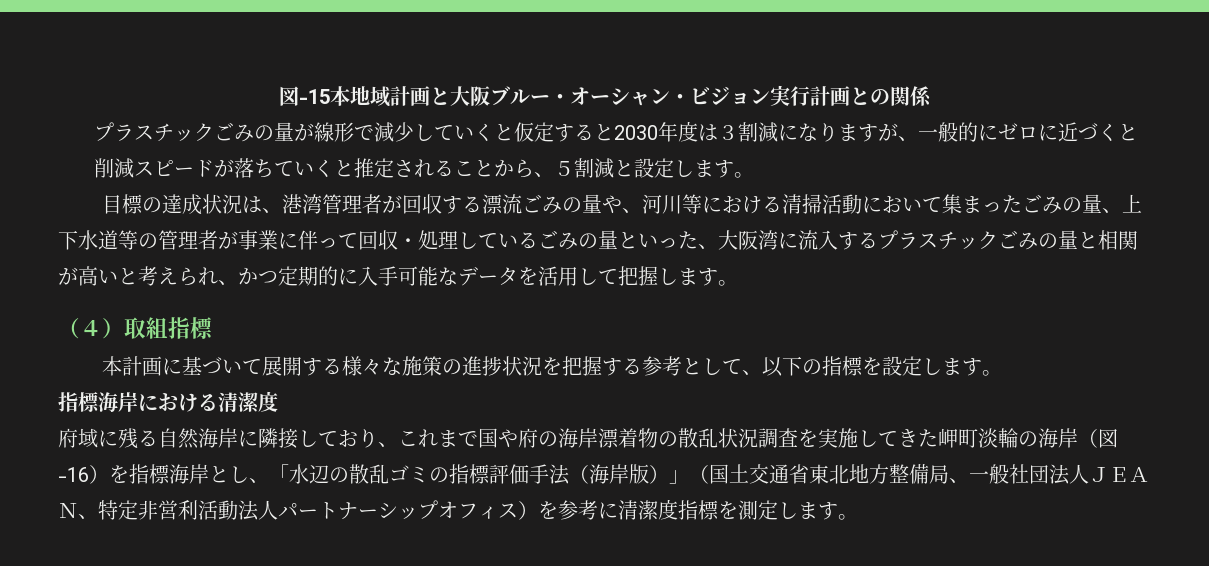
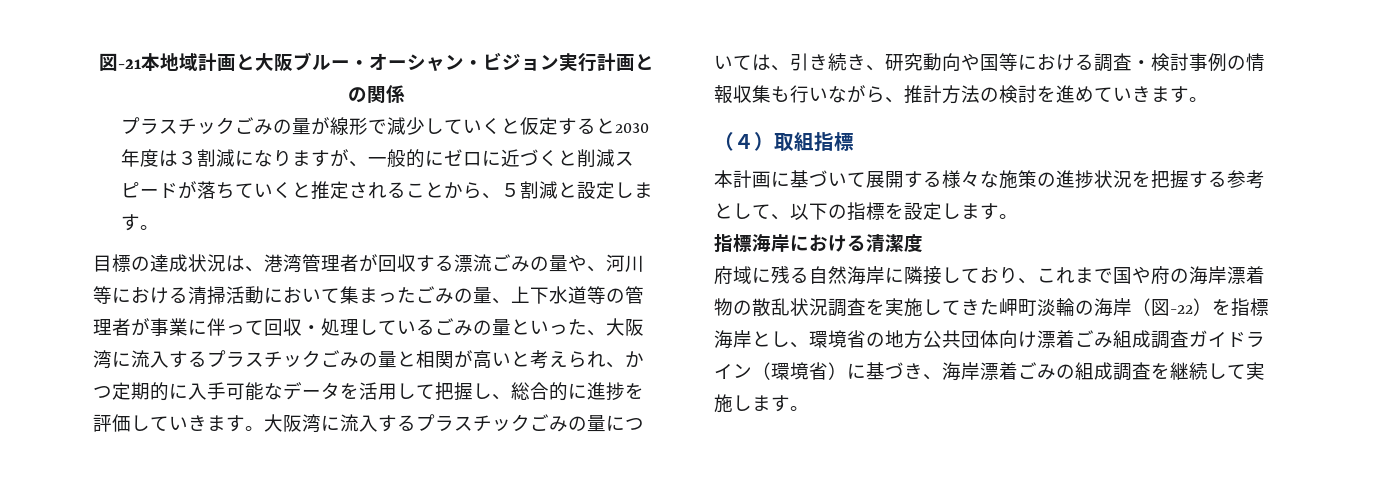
- 図-15本地域計画と大阪ブルー・オーシャン・ビジョン実行計画との関係
+ 図-21本地域計画と大阪ブルー・オーシャン・ビジョン実行計画との関係
- 目標の達成状況は、港湾管理者が回収する漂流ごみの量や、河川等における清掃活動において集まったごみの量、上下水道等の管理者が事業に伴って回収・処理しているごみの量といった、大阪湾に流入するプラスチックごみの量と相関が高いと考えられ、かつ定期的に入手可能なデータを活用して把握します。
+ 目標の達成状況は、港湾管理者が回収する漂流ごみの量や、河川等における清掃活動において集まったごみの量、上下水道等の管理者が事業に伴って回収・処理しているごみの量といった、大阪湾に流入するプラスチックごみの量と相関が高いと考えられ、かつ定期的に入手可能なデータを活用して把握し、総合的に進捗を評価していきます。大阪湾に流入するプラスチックごみの量については、引き続き、研究動向や国等における調査・検討事例の情報収集も行いながら、推計方法の検討を進めていきます。
- 府域に残る自然海岸に隣接しており、これまで国や府の海岸漂着物の散乱状況調査を実施してきた岬町淡輪の海岸（図-16）を指標海岸とし、「水辺の散乱ゴミの指標評価手法（海岸版）」（国土交通省東北地方整備局、一般社団法人ＪＥＡＮ、特定非営利活動法人パートナーシップオフィス）を参考に清潔度指標を測定します。
+ 府域に残る自然海岸に隣接しており、これまで国や府の海岸漂着物の散乱状況調査を実施してきた岬町淡輪の海岸（図-22）を指標海岸とし、環境省の地方公共団体向け漂着ごみ組成調査ガイドライン（環境省）に基づき、海岸漂着ごみの組成調査を継続して実施します。

